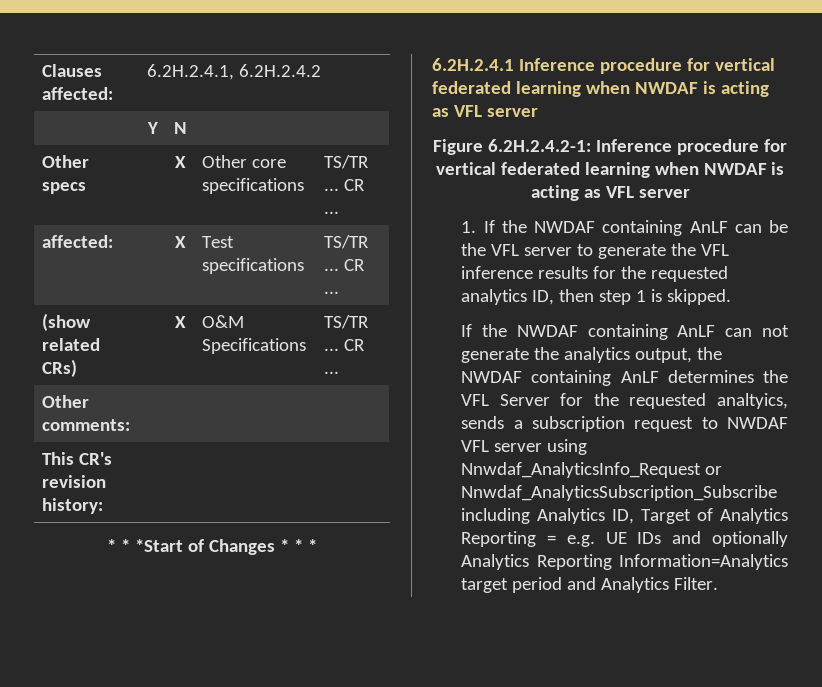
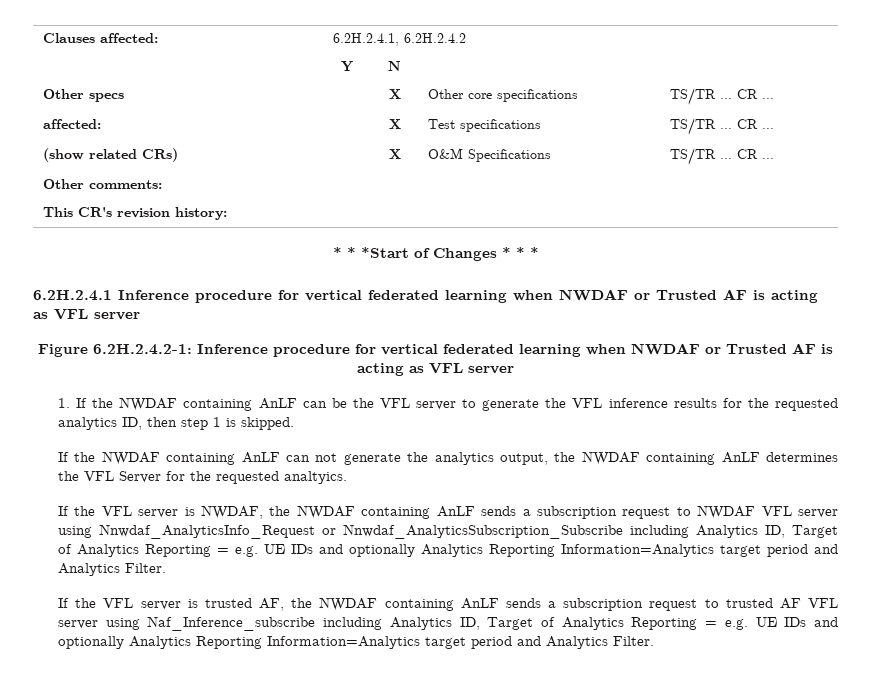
- 6.2H.2.4.1 Inference procedure for vertical federated learning when NWDAF is acting as VFL server
+ 6.2H.2.4.1 Inference procedure for vertical federated learning when NWDAF or Trusted AF is acting as VFL server
- Figure 6.2H.2.4.2-1: Inference procedure for vertical federated learning when NWDAF is acting as VFL server
+ Figure 6.2H.2.4.2-1: Inference procedure for vertical federated learning when NWDAF or Trusted AF is acting as VFL server
- If the NWDAF containing AnLF can not generate the analytics output, the NWDAF containing AnLF determines the VFL Server for the requested analtyics, sends a subscription request to NWDAF VFL server using Nnwdaf_AnalyticsInfo_Request or Nnwdaf_AnalyticsSubscription_Subscribe including Analytics ID, Target of Analytics Reporting = e.g. UE IDs and optionally Analytics Reporting Information=Analytics target period and Analytics Filter.
+ If the NWDAF containing AnLF can not generate the analytics output, the NWDAF containing AnLF determines the VFL Server for the requested analtyics.
+ If the VFL server is NWDAF, the NWDAF containing AnLF sends a subscription request to NWDAF VFL server using Nnwdaf_AnalyticsInfo_Request or Nnwdaf_AnalyticsSubscription_Subscribe including Analytics ID, Target of Analytics Reporting = e.g. UE IDs and optionally Analytics Reporting Information=Analytics target period and Analytics Filter.
+ If the VFL server is trusted AF, the NWDAF containing AnLF sends a subscription request to trusted AF VFL server using Naf_Inference_subscribe including Analytics ID, Target of Analytics Reporting = e.g. UE IDs and optionally Analytics Reporting Information=Analytics target period and Analytics Filter.

